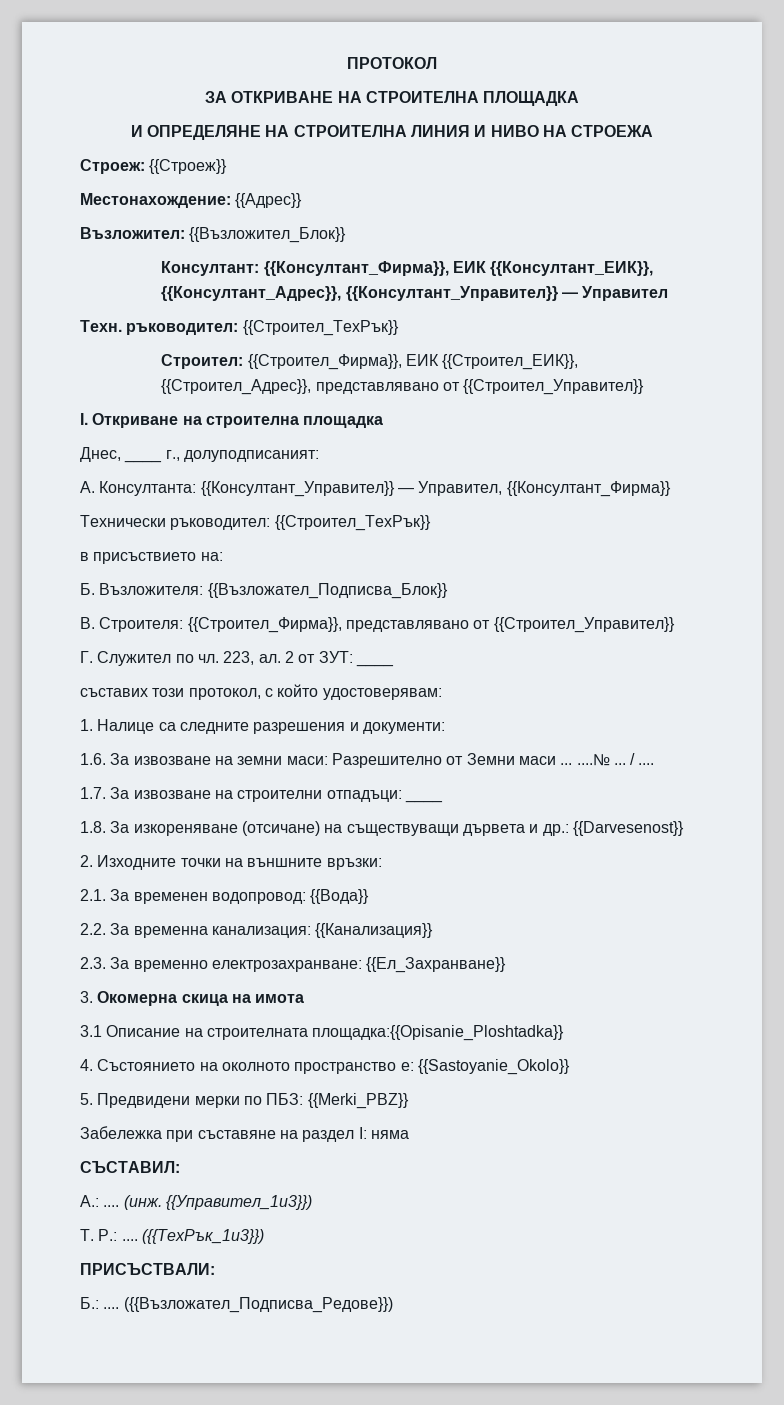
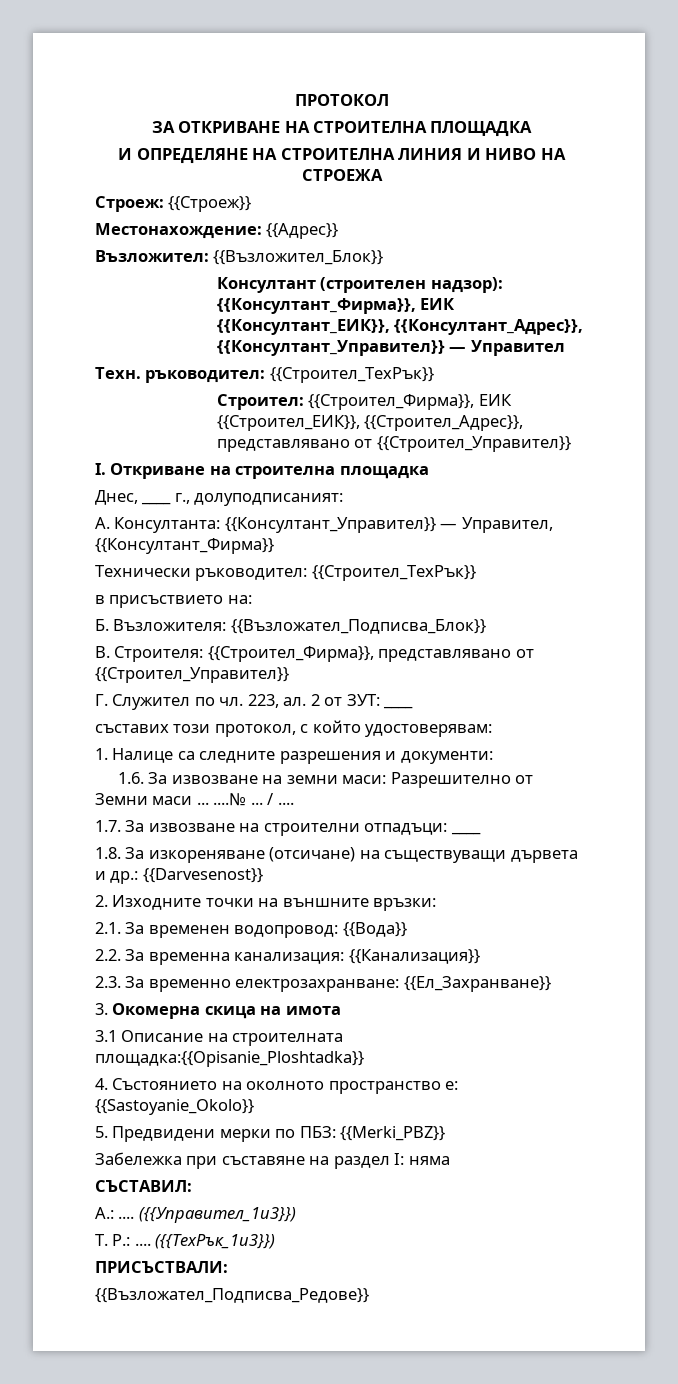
- Консултант: {{Консултант_Фирма}}, ЕИК {{Консултант_ЕИК}}, {{Консултант_Адрес}}, {{Консултант_Управител}} — Управител
+ Консултант (строителен надзор): {{Консултант_Фирма}}, ЕИК {{Консултант_ЕИК}}, {{Консултант_Адрес}}, {{Консултант_Управител}} — Управител
- (инж. {{Управител_1и3}})
+ ({{Управител_1и3}})
- Б.: .... ({{Възложател_Подписва_Редове}})
+ {{Възложател_Подписва_Редове}}

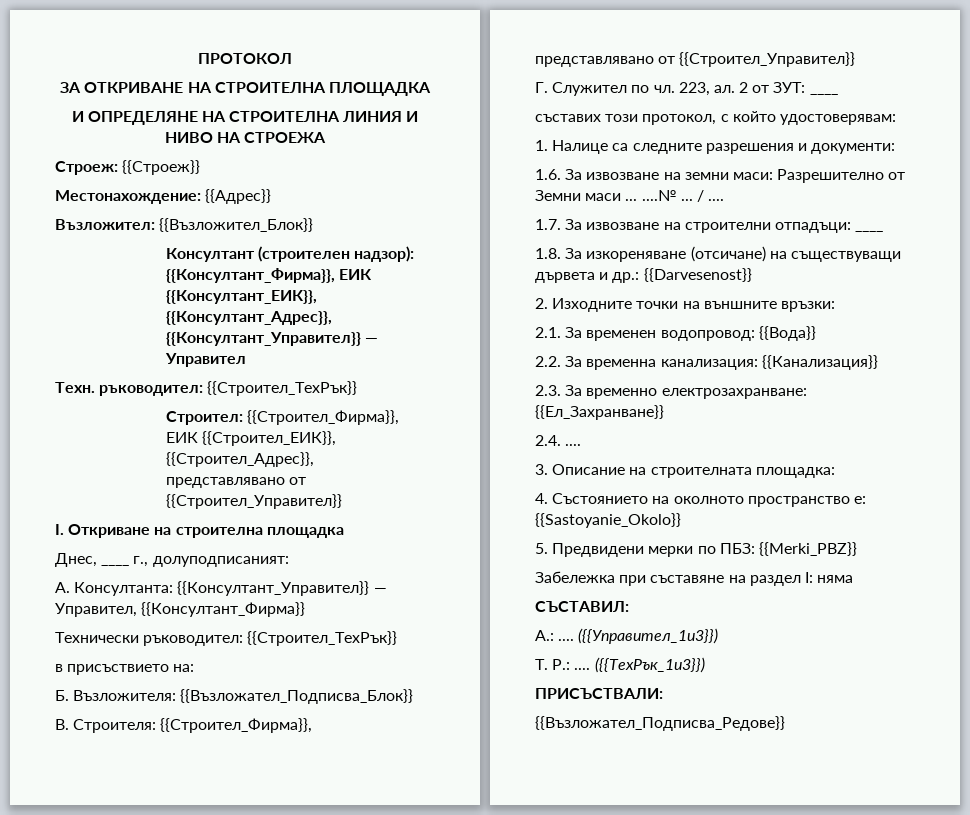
+ 2.4. ....
- 3. Окомерна скица на имота
- 3.1 Описание на строителната площадка:{{Opisanie_Ploshtadka}}
+ 3. Описание на строителната площадка:

